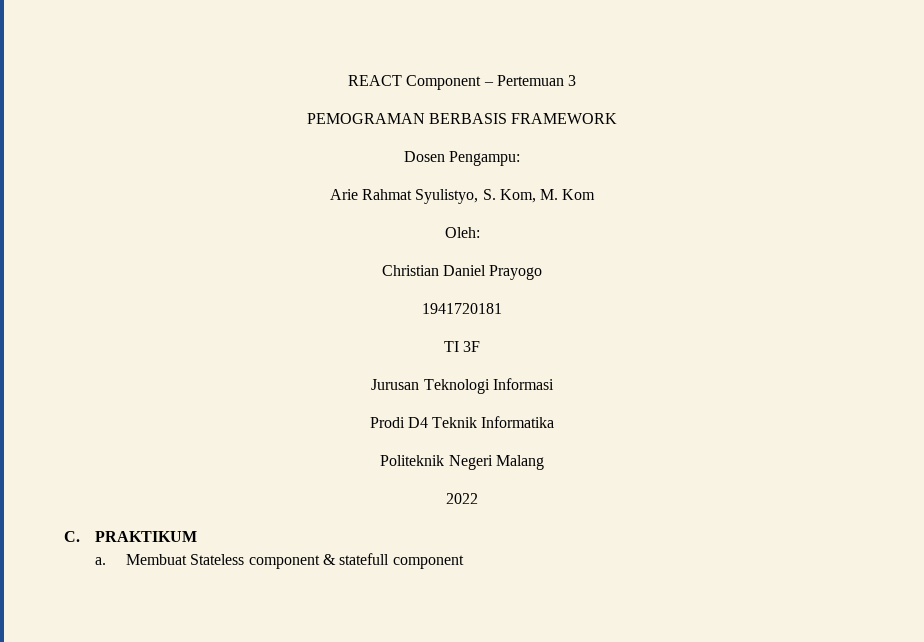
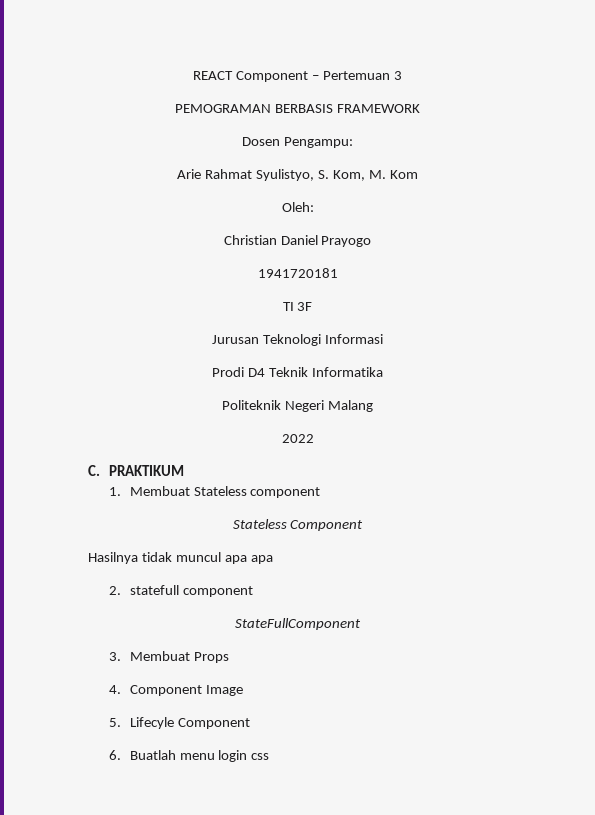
- a. Membuat Stateless component & statefull component
+ 1. Membuat Stateless component
+ Stateless Component
+ Hasilnya tidak muncul apa apa
+ 2. statefull component
+ StateFullComponent
+ 3. Membuat Props
+ 4. Component Image
+ 5. Lifecyle Component
+ 6. Buatlah menu login css

